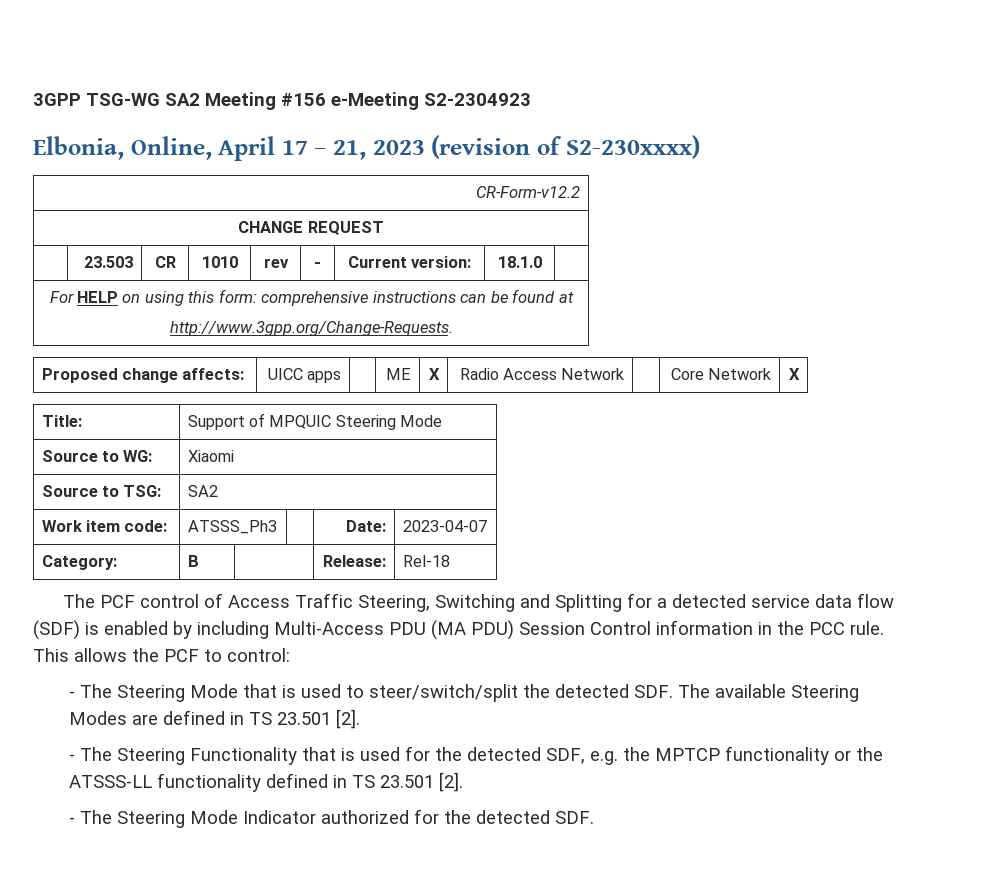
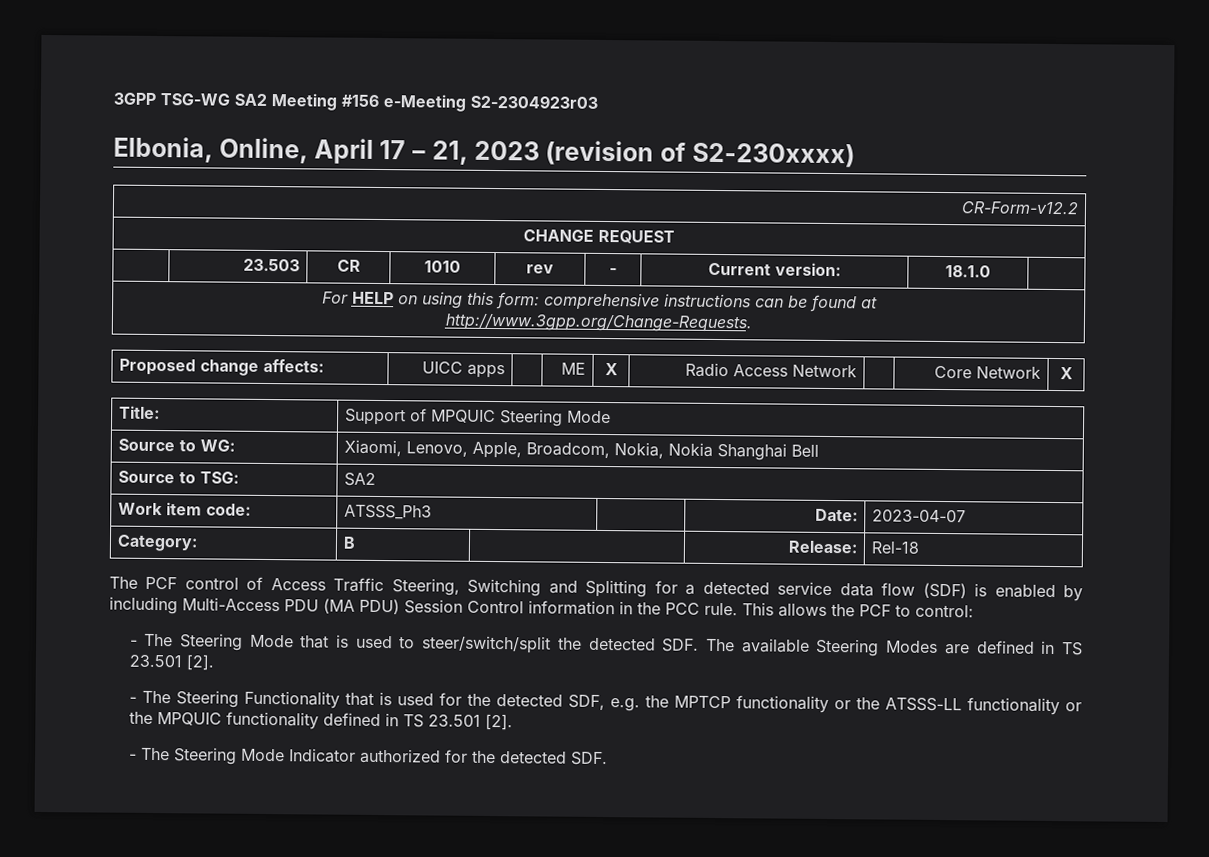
- 3GPP TSG-WG SA2 Meeting #156 e-Meeting S2-2304923
+ 3GPP TSG-WG SA2 Meeting #156 e-Meeting S2-2304923r03
- Source to WG: | Xiaomi
+ Source to WG: | Xiaomi, Lenovo, Apple, Broadcom, Nokia, Nokia Shanghai Bell
- - The Steering Functionality that is used for the detected SDF, e.g. the MPTCP functionality or the ATSSS-LL functionality defined in TS 23.501 [2].
+ - The Steering Functionality that is used for the detected SDF, e.g. the MPTCP functionality or the ATSSS-LL functionality or the MPQUIC functionality defined in TS 23.501 [2].

